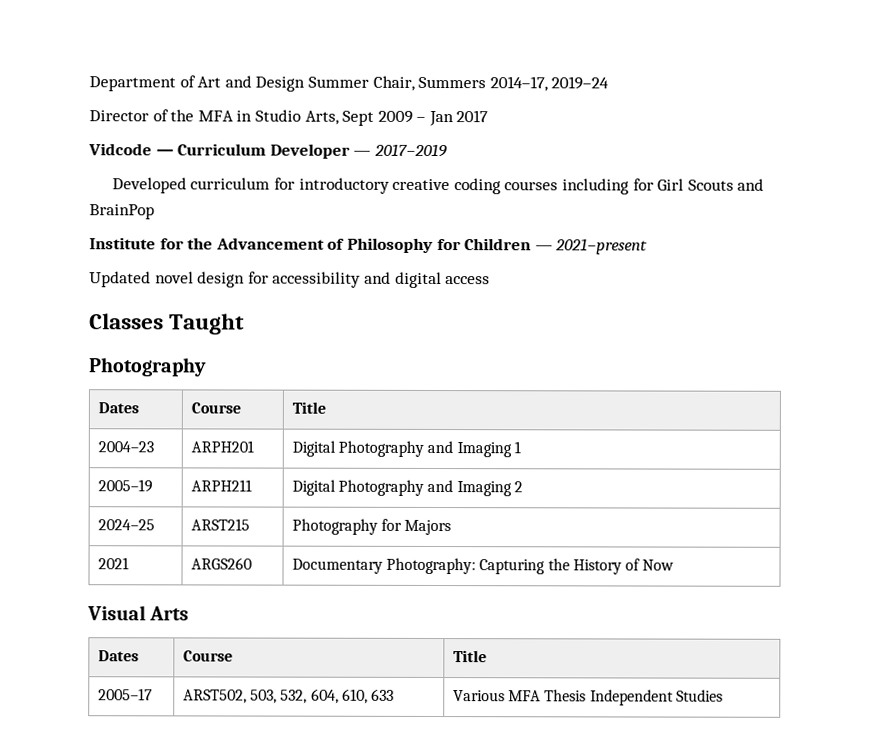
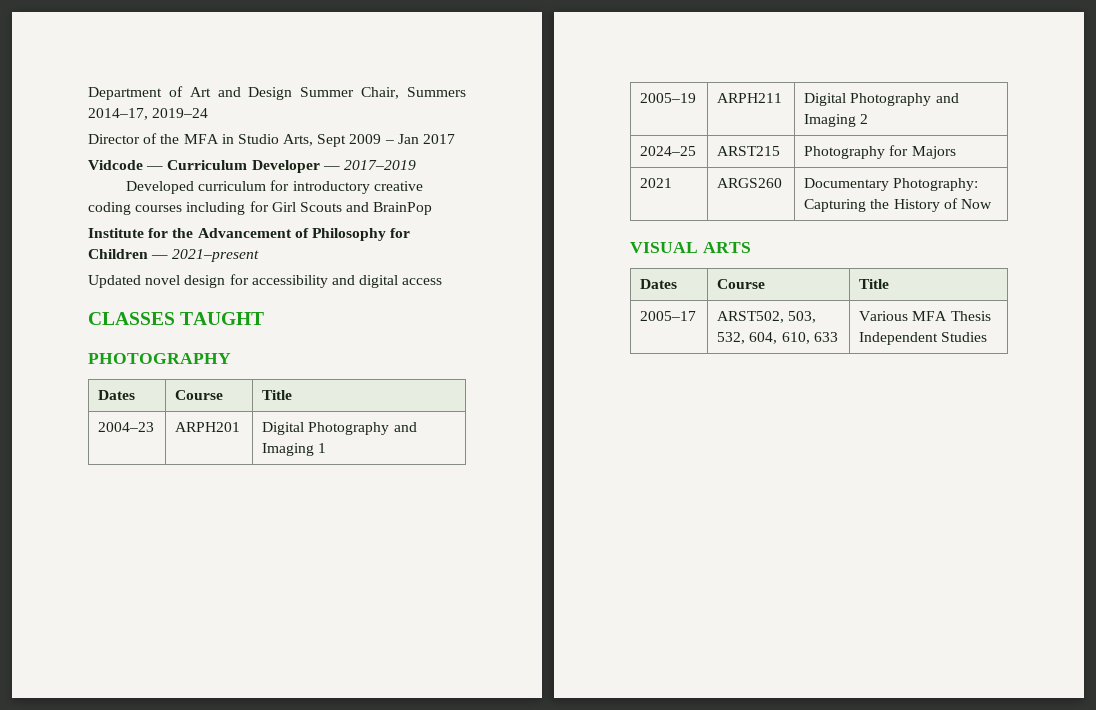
- Classes Taught
- Photography
+ CLASSES TAUGHT
+ PHOTOGRAPHY
- Visual Arts
+ VISUAL ARTS

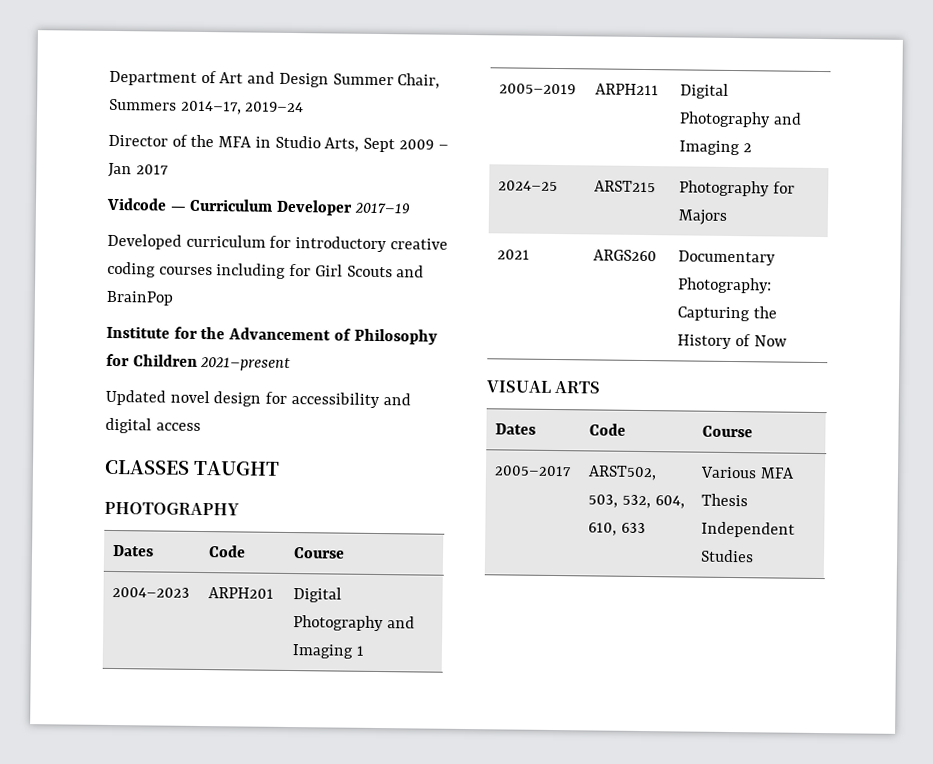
- Vidcode — Curriculum Developer — 2017–2019
+ Vidcode — Curriculum Developer 2017–19
- Institute for the Advancement of Philosophy for Children — 2021–present
+ Institute for the Advancement of Philosophy for Children 2021–present
  PHOTOGRAPHY
- Dates | Course | Title
- 2004–23 | ARPH201 | Digital Photography and Imaging 1
+ Dates | Code | Course
+ 2004–2023 | ARPH201 | Digital Photography and Imaging 1
- 2005–19 | ARPH211 | Digital Photography and Imaging 2
+ 2005–2019 | ARPH211 | Digital Photography and Imaging 2
  VISUAL ARTS
- Dates | Course | Title
- 2005–17 | ARST502, 503, 532, 604, 610, 633 | Various MFA Thesis Independent Studies
+ Dates | Code | Course
+ 2005–2017 | ARST502, 503, 532, 604, 610, 633 | Various MFA Thesis Independent Studies

